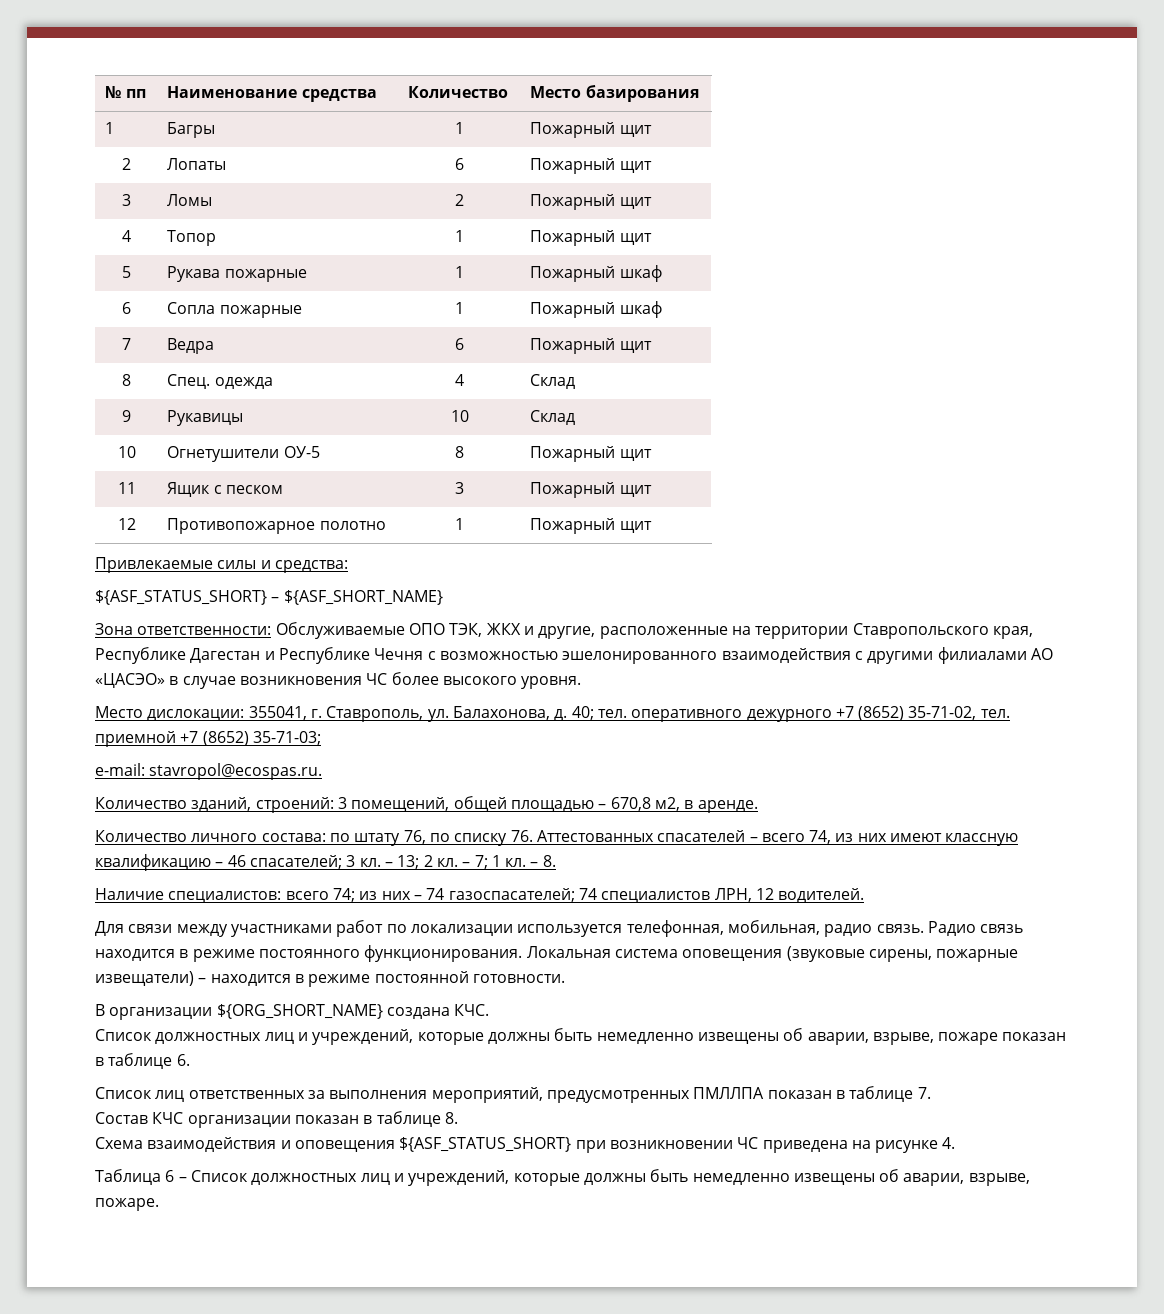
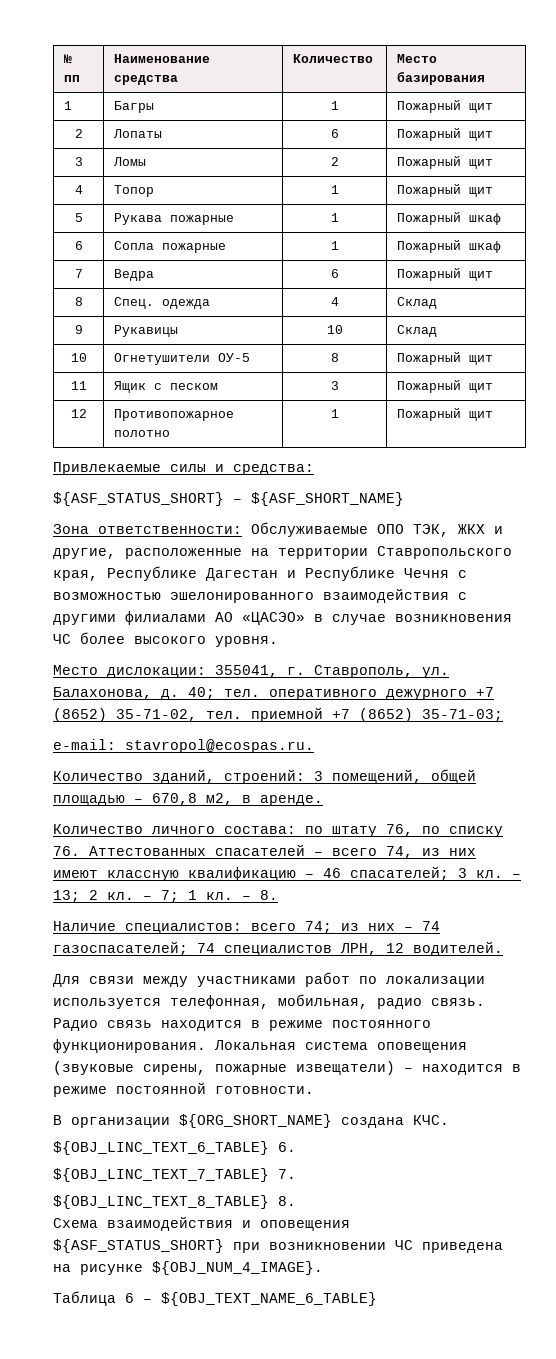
- Список должностных лиц и учреждений, которые должны быть немедленно извещены об аварии, взрыве, пожаре показан в таблице 6.
- Список лиц ответственных за выполнения мероприятий, предусмотренных ПМЛЛПА показан в таблице 7.
- Состав КЧС организации показан в таблице 8.
+ ${OBJ_LINC_TEXT_6_TABLE} 6.
+ ${OBJ_LINC_TEXT_7_TABLE} 7.
+ ${OBJ_LINC_TEXT_8_TABLE} 8.
- Схема взаимодействия и оповещения ${ASF_STATUS_SHORT} при возникновении ЧС приведена на рисунке 4.
+ Схема взаимодействия и оповещения ${ASF_STATUS_SHORT} при возникновении ЧС приведена на рисунке ${OBJ_NUM_4_IMAGE}.
- Таблица 6 – Список должностных лиц и учреждений, которые должны быть немедленно извещены об аварии, взрыве, пожаре.
+ Таблица 6 – ${OBJ_TEXT_NAME_6_TABLE}

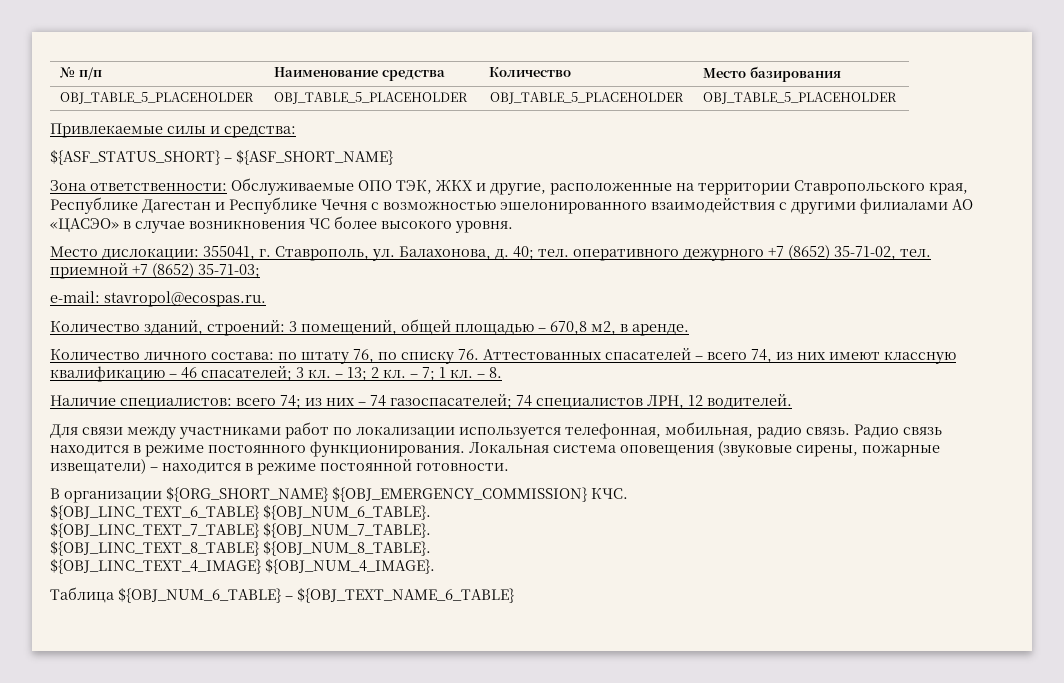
- № пп | Наименование средства | Количество | Место базирования
+ № п/п | Наименование средства | Количество | Место базирования
- 1 | Багры | 1 | Пожарный щит
- 2 | Лопаты | 6 | Пожарный щит
- 3 | Ломы | 2 | Пожарный щит
- 4 | Топор | 1 | Пожарный щит
- 5 | Рукава пожарные | 1 | Пожарный шкаф
- 6 | Сопла пожарные | 1 | Пожарный шкаф
- 7 | Ведра | 6 | Пожарный щит
- 8 | Спец. одежда | 4 | Склад
- 9 | Рукавицы | 10 | Склад
- 10 | Огнетушители ОУ-5 | 8 | Пожарный щит
- 11 | Ящик с песком | 3 | Пожарный щит
- 12 | Противопожарное полотно | 1 | Пожарный щит
+ OBJ_TABLE_5_PLACEHOLDER | OBJ_TABLE_5_PLACEHOLDER | OBJ_TABLE_5_PLACEHOLDER | OBJ_TABLE_5_PLACEHOLDER
- В организации ${ORG_SHORT_NAME} создана КЧС.
+ В организации ${ORG_SHORT_NAME} ${OBJ_EMERGENCY_COMMISSION} КЧС.
- ${OBJ_LINC_TEXT_6_TABLE} 6.
+ ${OBJ_LINC_TEXT_6_TABLE} ${OBJ_NUM_6_TABLE}.
- ${OBJ_LINC_TEXT_7_TABLE} 7.
+ ${OBJ_LINC_TEXT_7_TABLE} ${OBJ_NUM_7_TABLE}.
- ${OBJ_LINC_TEXT_8_TABLE} 8.
- Схема взаимодействия и оповещения ${ASF_STATUS_SHORT} при возникновении ЧС приведена на рисунке ${OBJ_NUM_4_IMAGE}.
+ ${OBJ_LINC_TEXT_8_TABLE} ${OBJ_NUM_8_TABLE}.
+ ${OBJ_LINC_TEXT_4_IMAGE} ${OBJ_NUM_4_IMAGE}.
- Таблица 6 – ${OBJ_TEXT_NAME_6_TABLE}
+ Таблица ${OBJ_NUM_6_TABLE} – ${OBJ_TEXT_NAME_6_TABLE}

